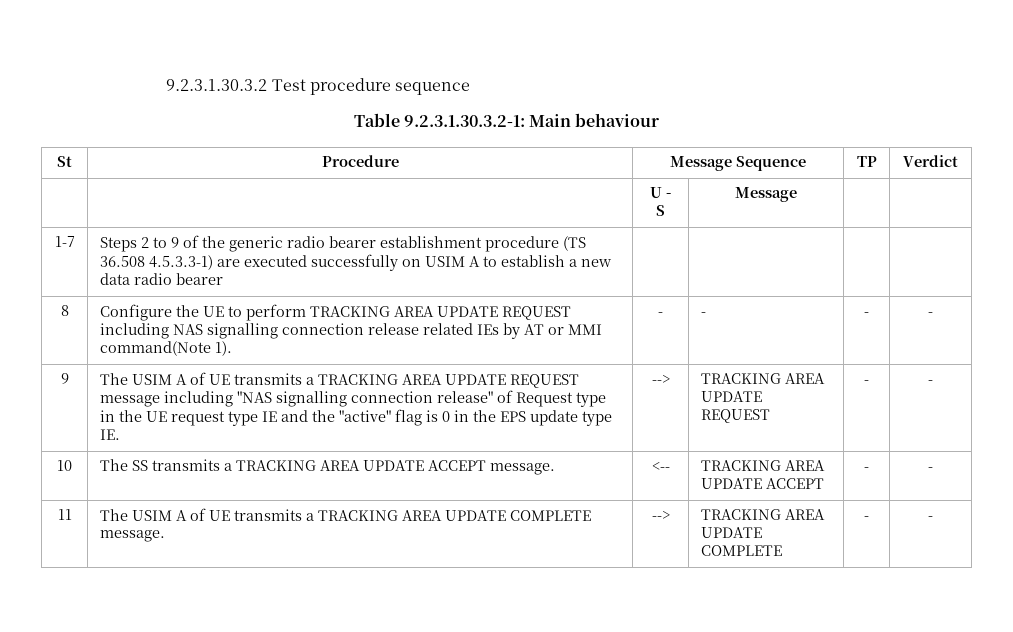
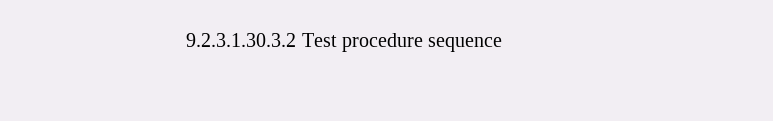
- Table 9.2.3.1.30.3.2-1: Main behaviour
- St | Procedure | Message Sequence | TP | Verdict
- | | U - S | Message | |
- 1-7 | Steps 2 to 9 of the generic radio bearer establishment procedure (TS 36.508 4.5.3.3-1) are executed successfully on USIM A to establish a new data radio bearer | | | |
- 8 | Configure the UE to perform TRACKING AREA UPDATE REQUEST including NAS signalling connection release related IEs by AT or MMI command(Note 1). | - | - | - | -
- 9 | The USIM A of UE transmits a TRACKING AREA UPDATE REQUEST message including "NAS signalling connection release" of Request type in the UE request type IE and the "active" flag is 0 in the EPS update type IE. | --> | TRACKING AREA UPDATE REQUEST | - | -
- 10 | The SS transmits a TRACKING AREA UPDATE ACCEPT message. | <-- | TRACKING AREA UPDATE ACCEPT | - | -
- 11 | The USIM A of UE transmits a TRACKING AREA UPDATE COMPLETE message. | --> | TRACKING AREA UPDATE COMPLETE | - | -

